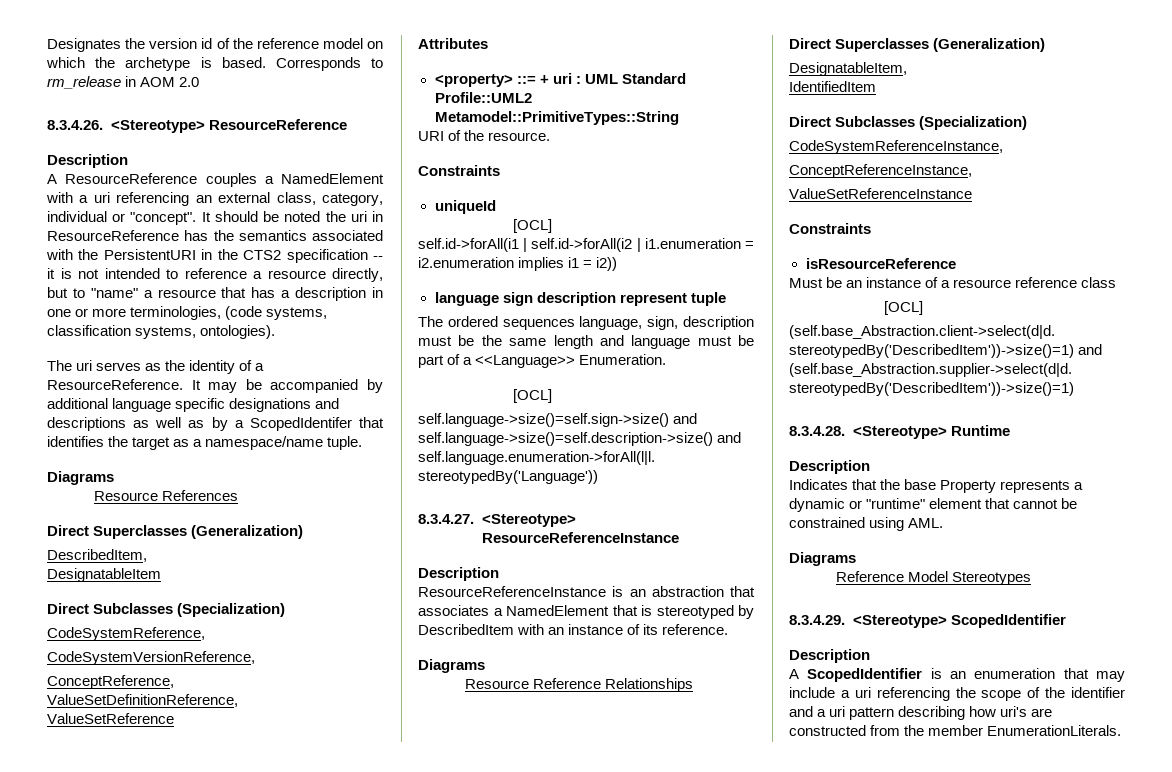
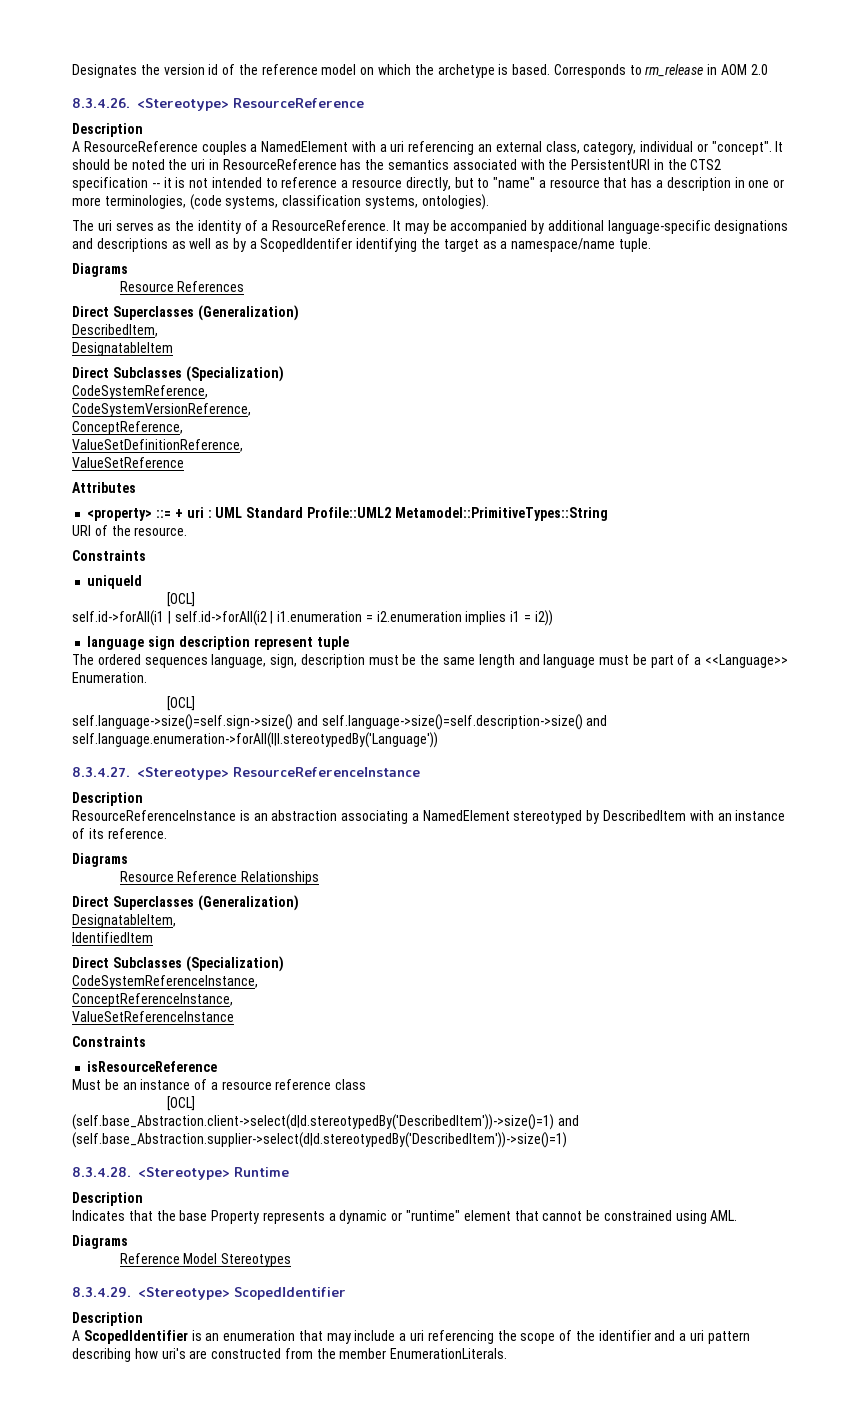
- It may be accompanied by additional language specific designations and descriptions as well as by a ScopedIdentifer that identifies the target as a namespace/name tuple.
+ It may be accompanied by additional language-specific designations and descriptions as well as by a ScopedIdentifer identifying the target as a namespace/name tuple.
- ResourceReferenceInstance is an abstraction that associates a NamedElement that is stereotyped by DescribedItem with an instance of its reference.
+ ResourceReferenceInstance is an abstraction associating a NamedElement stereotyped by DescribedItem with an instance of its reference.

